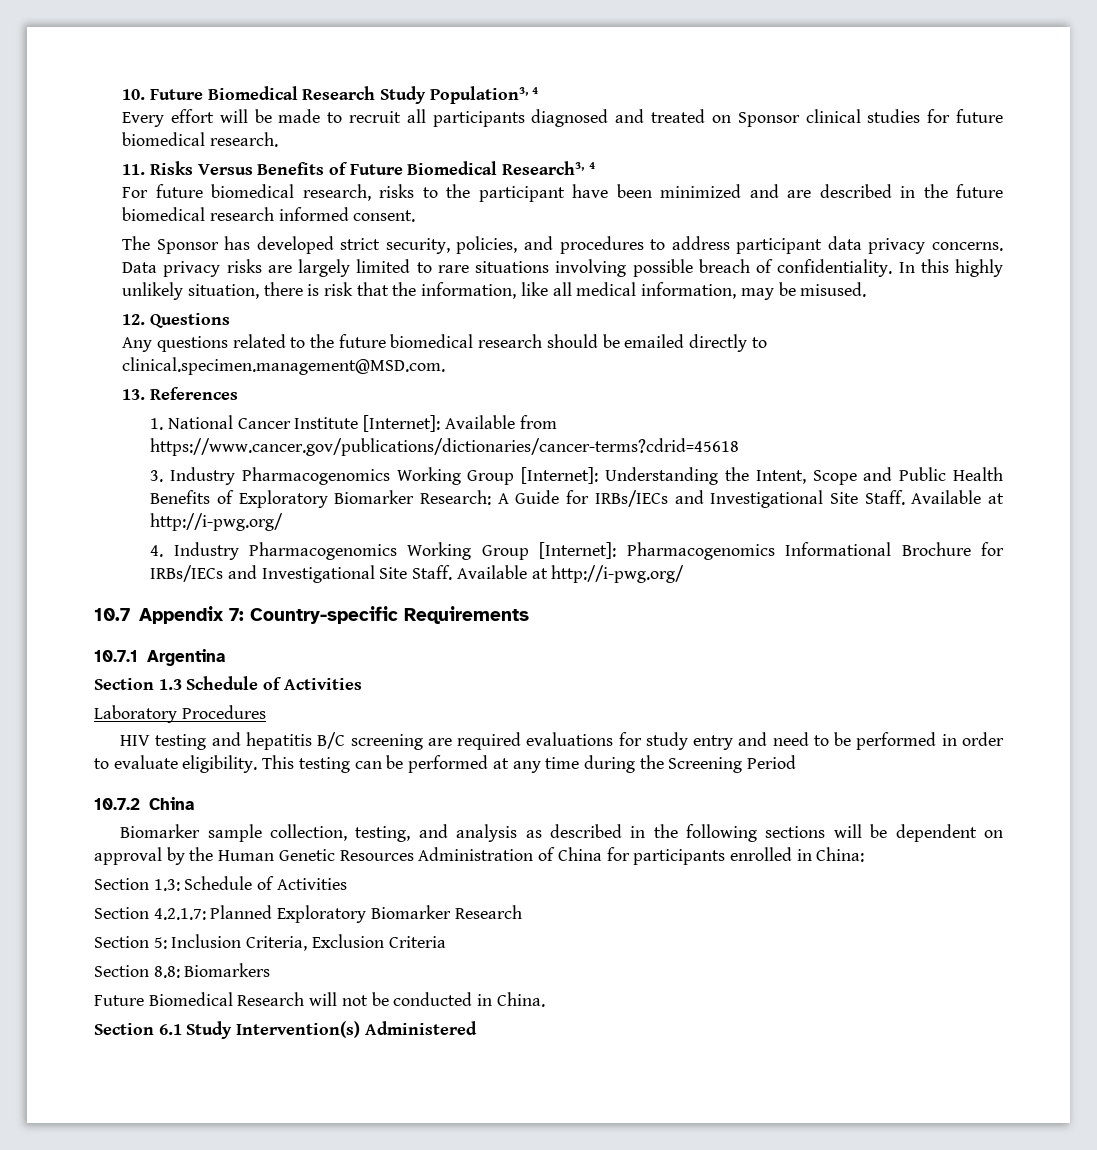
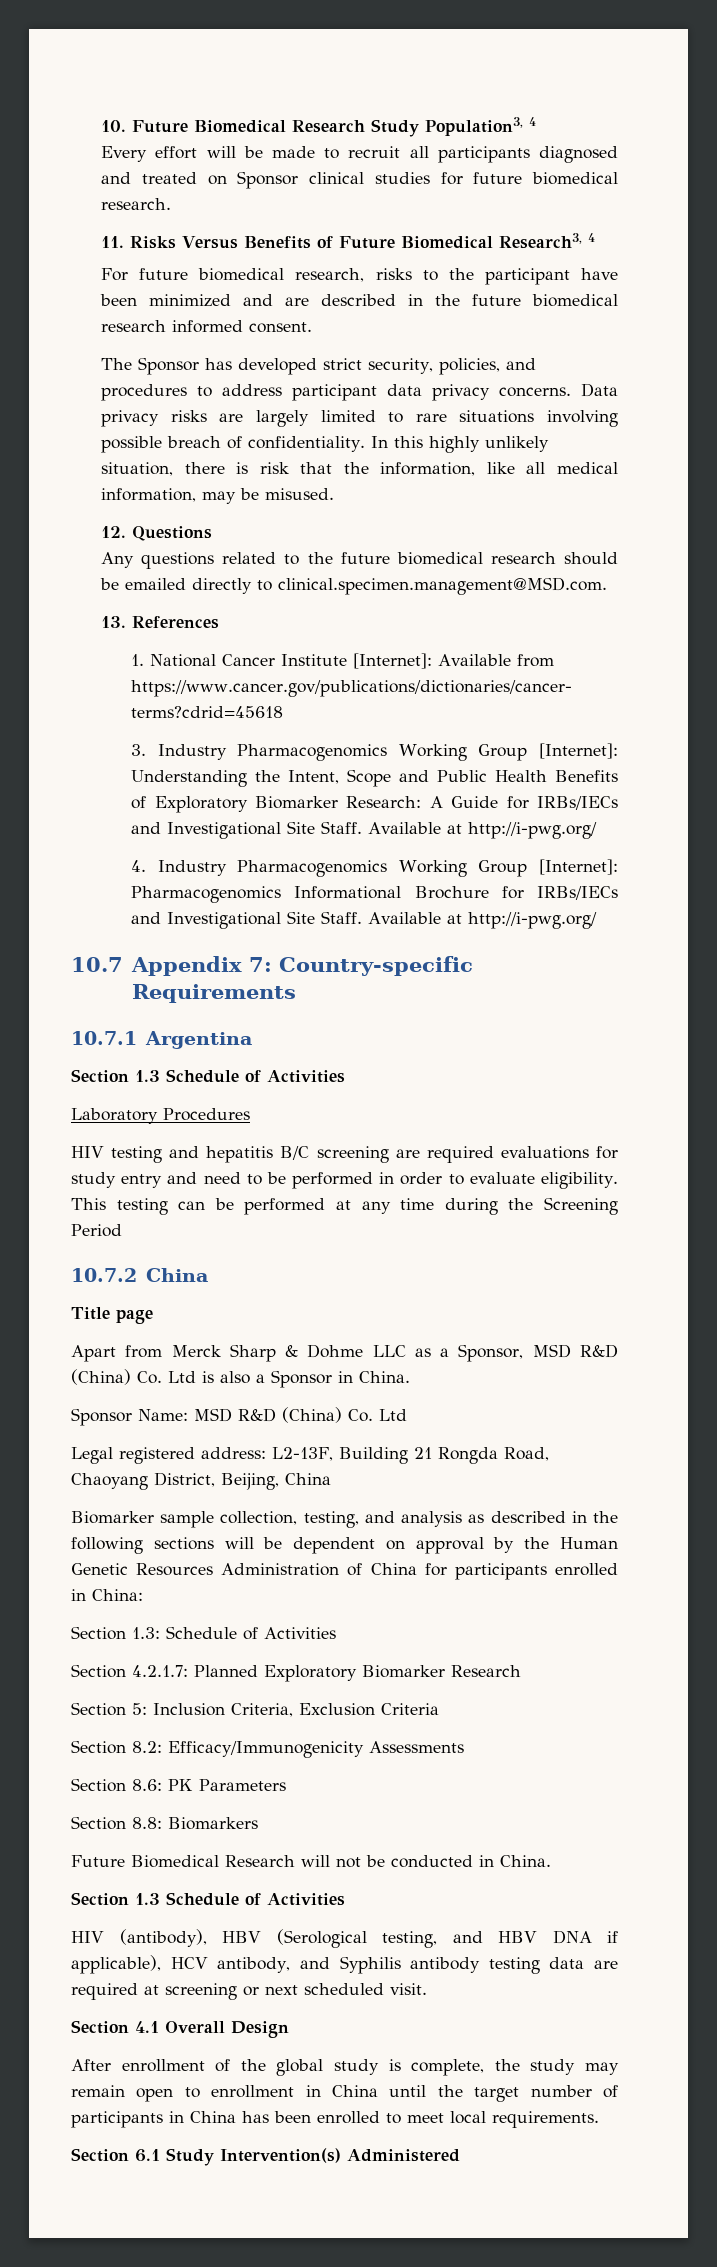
+ Title page
+ Apart from Merck Sharp & Dohme LLC as a Sponsor, MSD R&D (China) Co. Ltd is also a Sponsor in China.
+ Sponsor Name: MSD R&D (China) Co. Ltd
+ Legal registered address: L2-13F, Building 21 Rongda Road, Chaoyang District, Beijing, China
+ Section 8.2: Efficacy/Immunogenicity Assessments
+ Section 8.6: PK Parameters
  Future Biomedical Research will not be conducted in China.
+ Section 1.3 Schedule of Activities
+ HIV (antibody), HBV (Serological testing, and HBV DNA if applicable), HCV antibody, and Syphilis antibody testing data are required at screening or next scheduled visit.
+ Section 4.1 Overall Design
+ After enrollment of the global study is complete, the study may remain open to enrollment in China until the target number of participants in China has been enrolled to meet local requirements.

